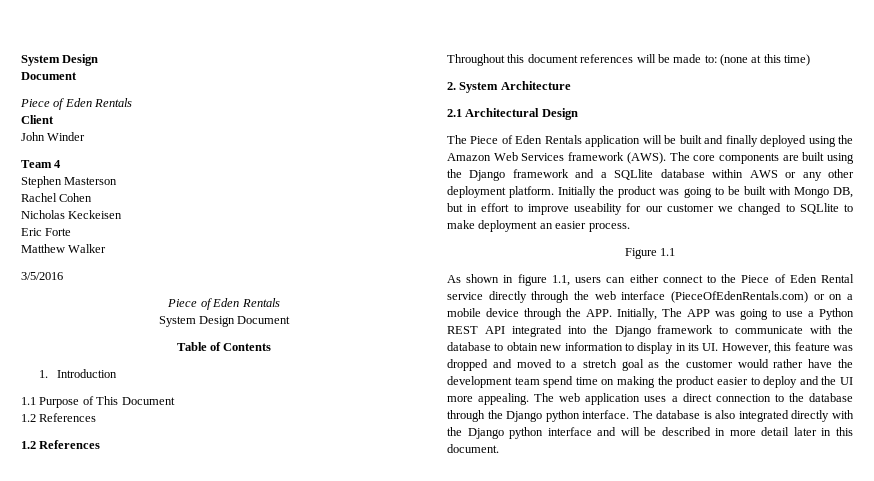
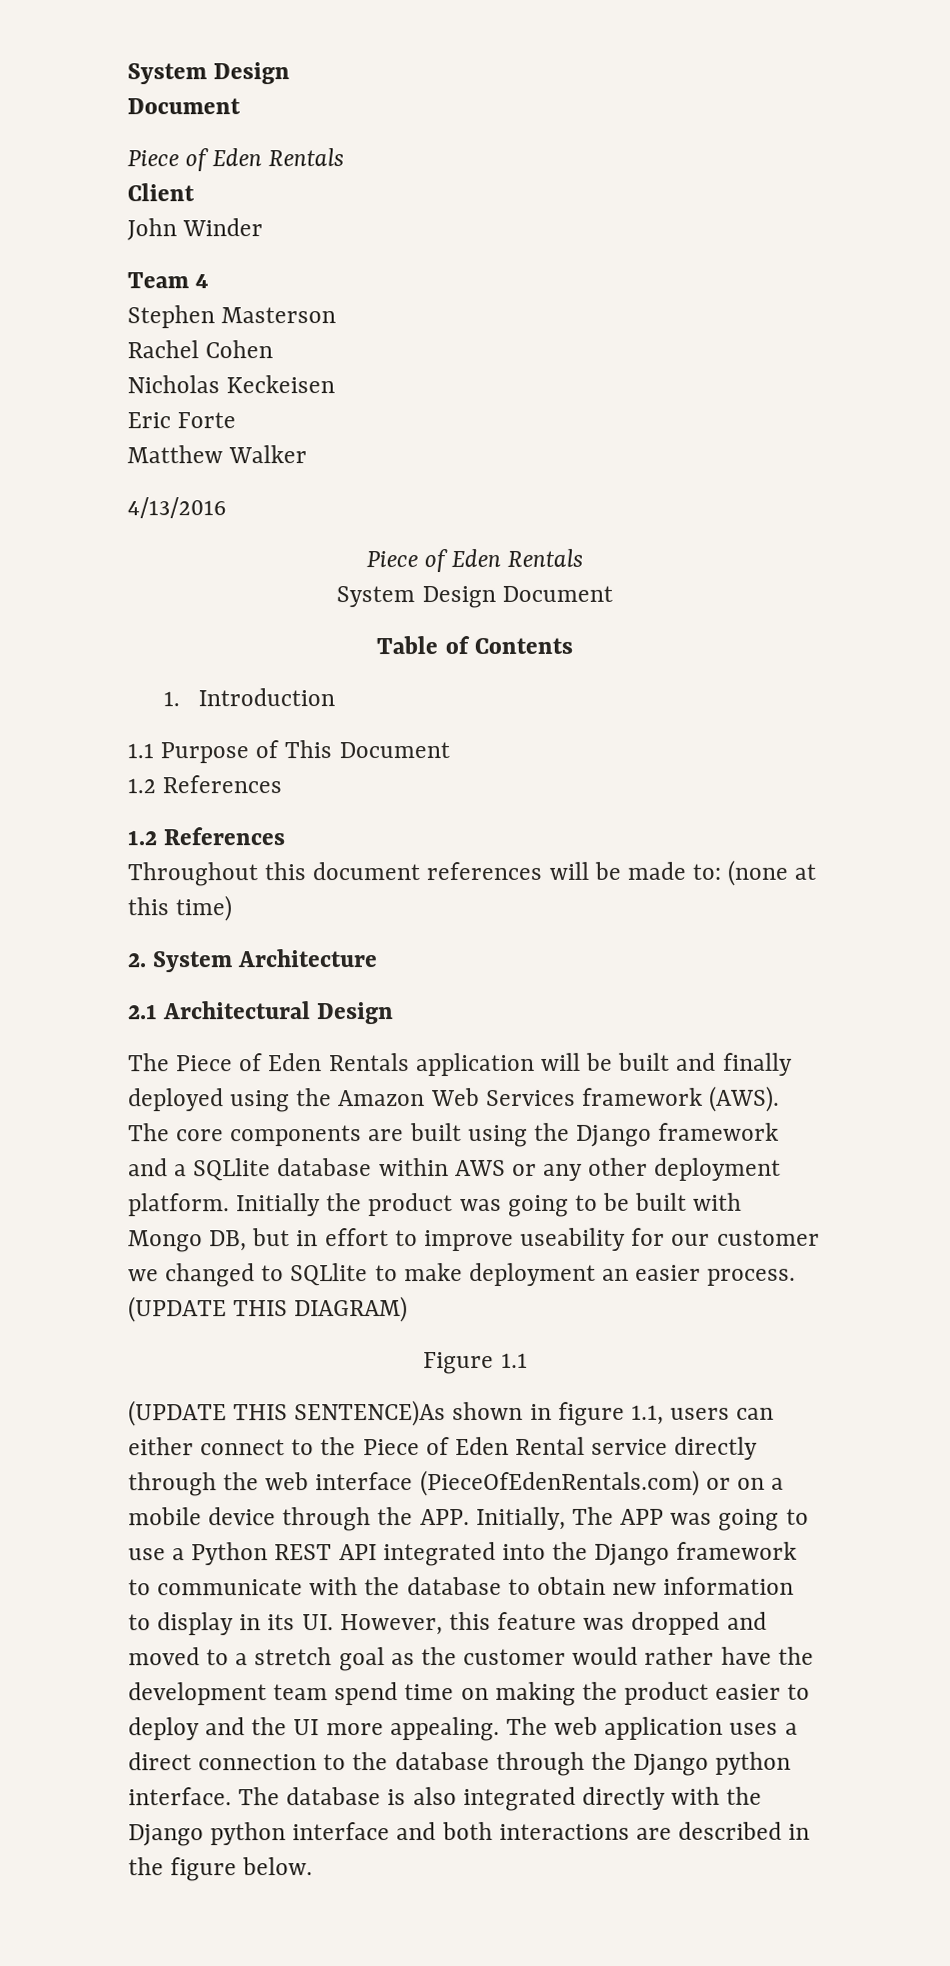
- 3/5/2016
+ 4/13/2016
+ (UPDATE THIS DIAGRAM)
- As shown in figure 1.1, users can either connect to the Piece of Eden Rental service directly through the web interface (PieceOfEdenRentals.com) or on a mobile device through the APP. Initially, The APP was going to use a Python REST API integrated into the Django framework to communicate with the database to obtain new information to display in its UI. However, this feature was dropped and moved to a stretch goal as the customer would rather have the development team spend time on making the product easier to deploy and the UI more appealing.
+ (UPDATE THIS SENTENCE)As shown in figure 1.1, users can either connect to the Piece of Eden Rental service directly through the web interface (PieceOfEdenRentals.com) or on a mobile device through the APP. Initially, The APP was going to use a Python REST API integrated into the Django framework to communicate with the database to obtain new information to display in its UI. However, this feature was dropped and moved to a stretch goal as the customer would rather have the development team spend time on making the product easier to deploy and the UI more appealing.
- The database is also integrated directly with the Django python interface and will be described in more detail later in this document.
+ The database is also integrated directly with the Django python interface and both interactions are described in the figure below.

